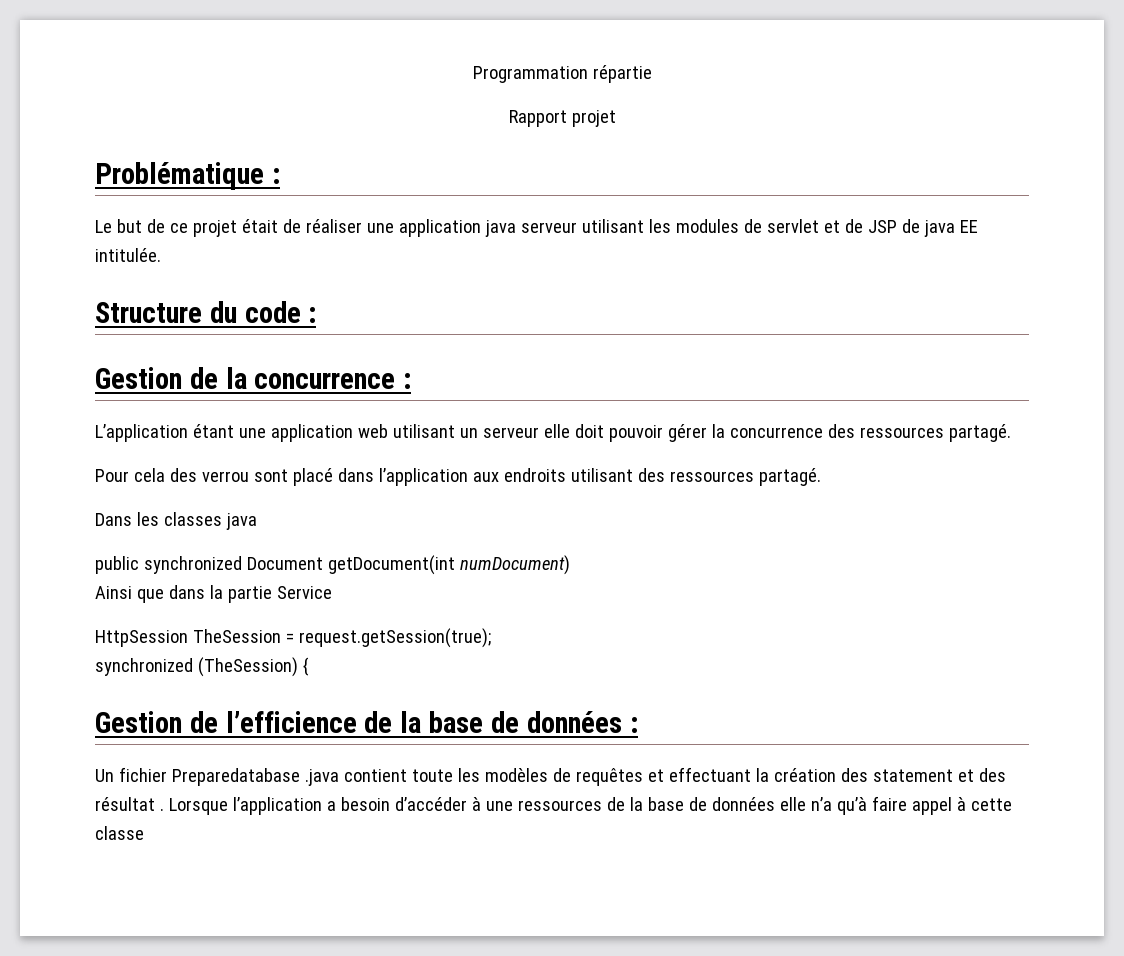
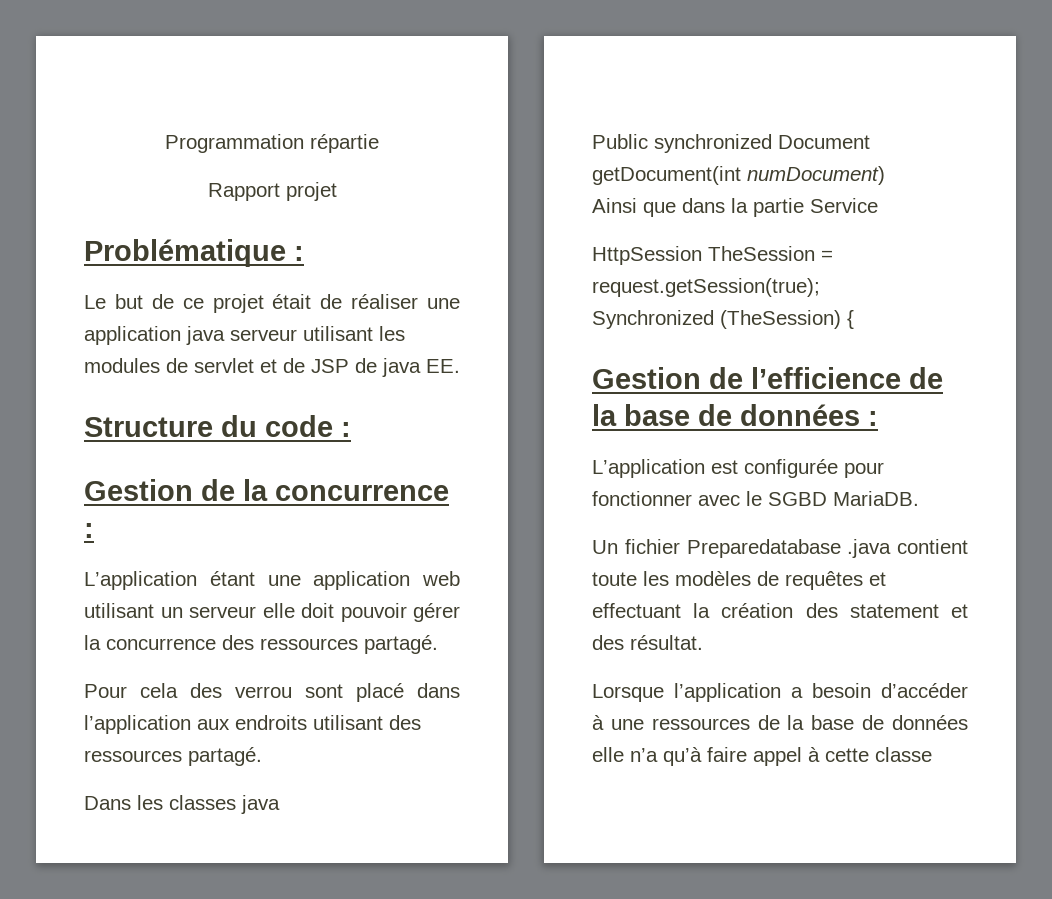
- Le but de ce projet était de réaliser une application java serveur utilisant les modules de servlet et de JSP de java EE intitulée.
+ Le but de ce projet était de réaliser une application java serveur utilisant les modules de servlet et de JSP de java EE.
- public synchronized Document getDocument(int numDocument)
+ Public synchronized Document getDocument(int numDocument)
- synchronized (TheSession) {
+ Synchronized (TheSession) {
+ L’application est configurée pour fonctionner avec le SGBD MariaDB.
- Un fichier Preparedatabase .java contient toute les modèles de requêtes et effectuant la création des statement et des résultat . Lorsque l’application a besoin d’accéder à une ressources de la base de données elle n’a qu’à faire appel à cette classe
+ Un fichier Preparedatabase .java contient toute les modèles de requêtes et effectuant la création des statement et des résultat.
+ Lorsque l’application a besoin d’accéder à une ressources de la base de données elle n’a qu’à faire appel à cette classe

